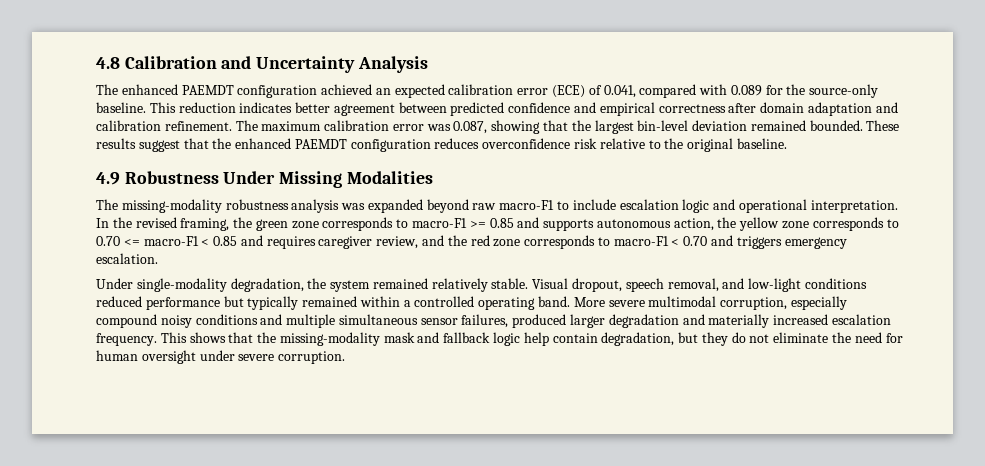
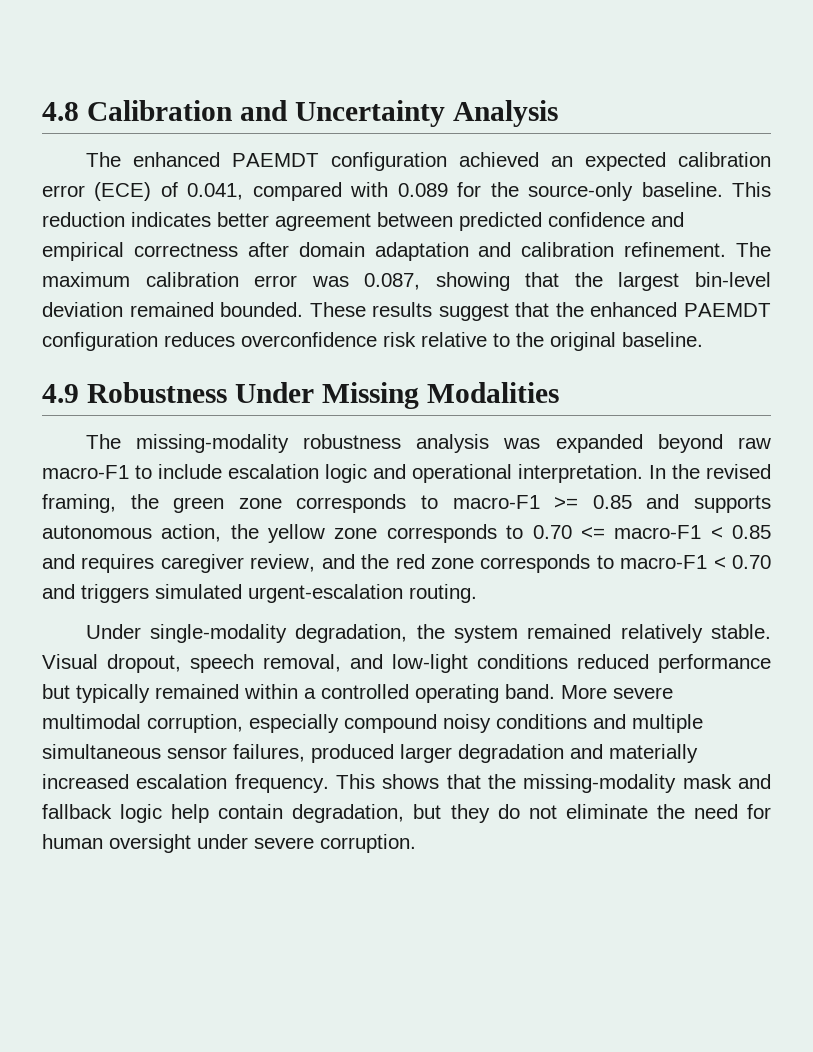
- In the revised framing, the green zone corresponds to macro-F1 >= 0.85 and supports autonomous action, the yellow zone corresponds to 0.70 <= macro-F1 < 0.85 and requires caregiver review, and the red zone corresponds to macro-F1 < 0.70 and triggers emergency escalation.
+ In the revised framing, the green zone corresponds to macro-F1 >= 0.85 and supports autonomous action, the yellow zone corresponds to 0.70 <= macro-F1 < 0.85 and requires caregiver review, and the red zone corresponds to macro-F1 < 0.70 and triggers simulated urgent-escalation routing.

